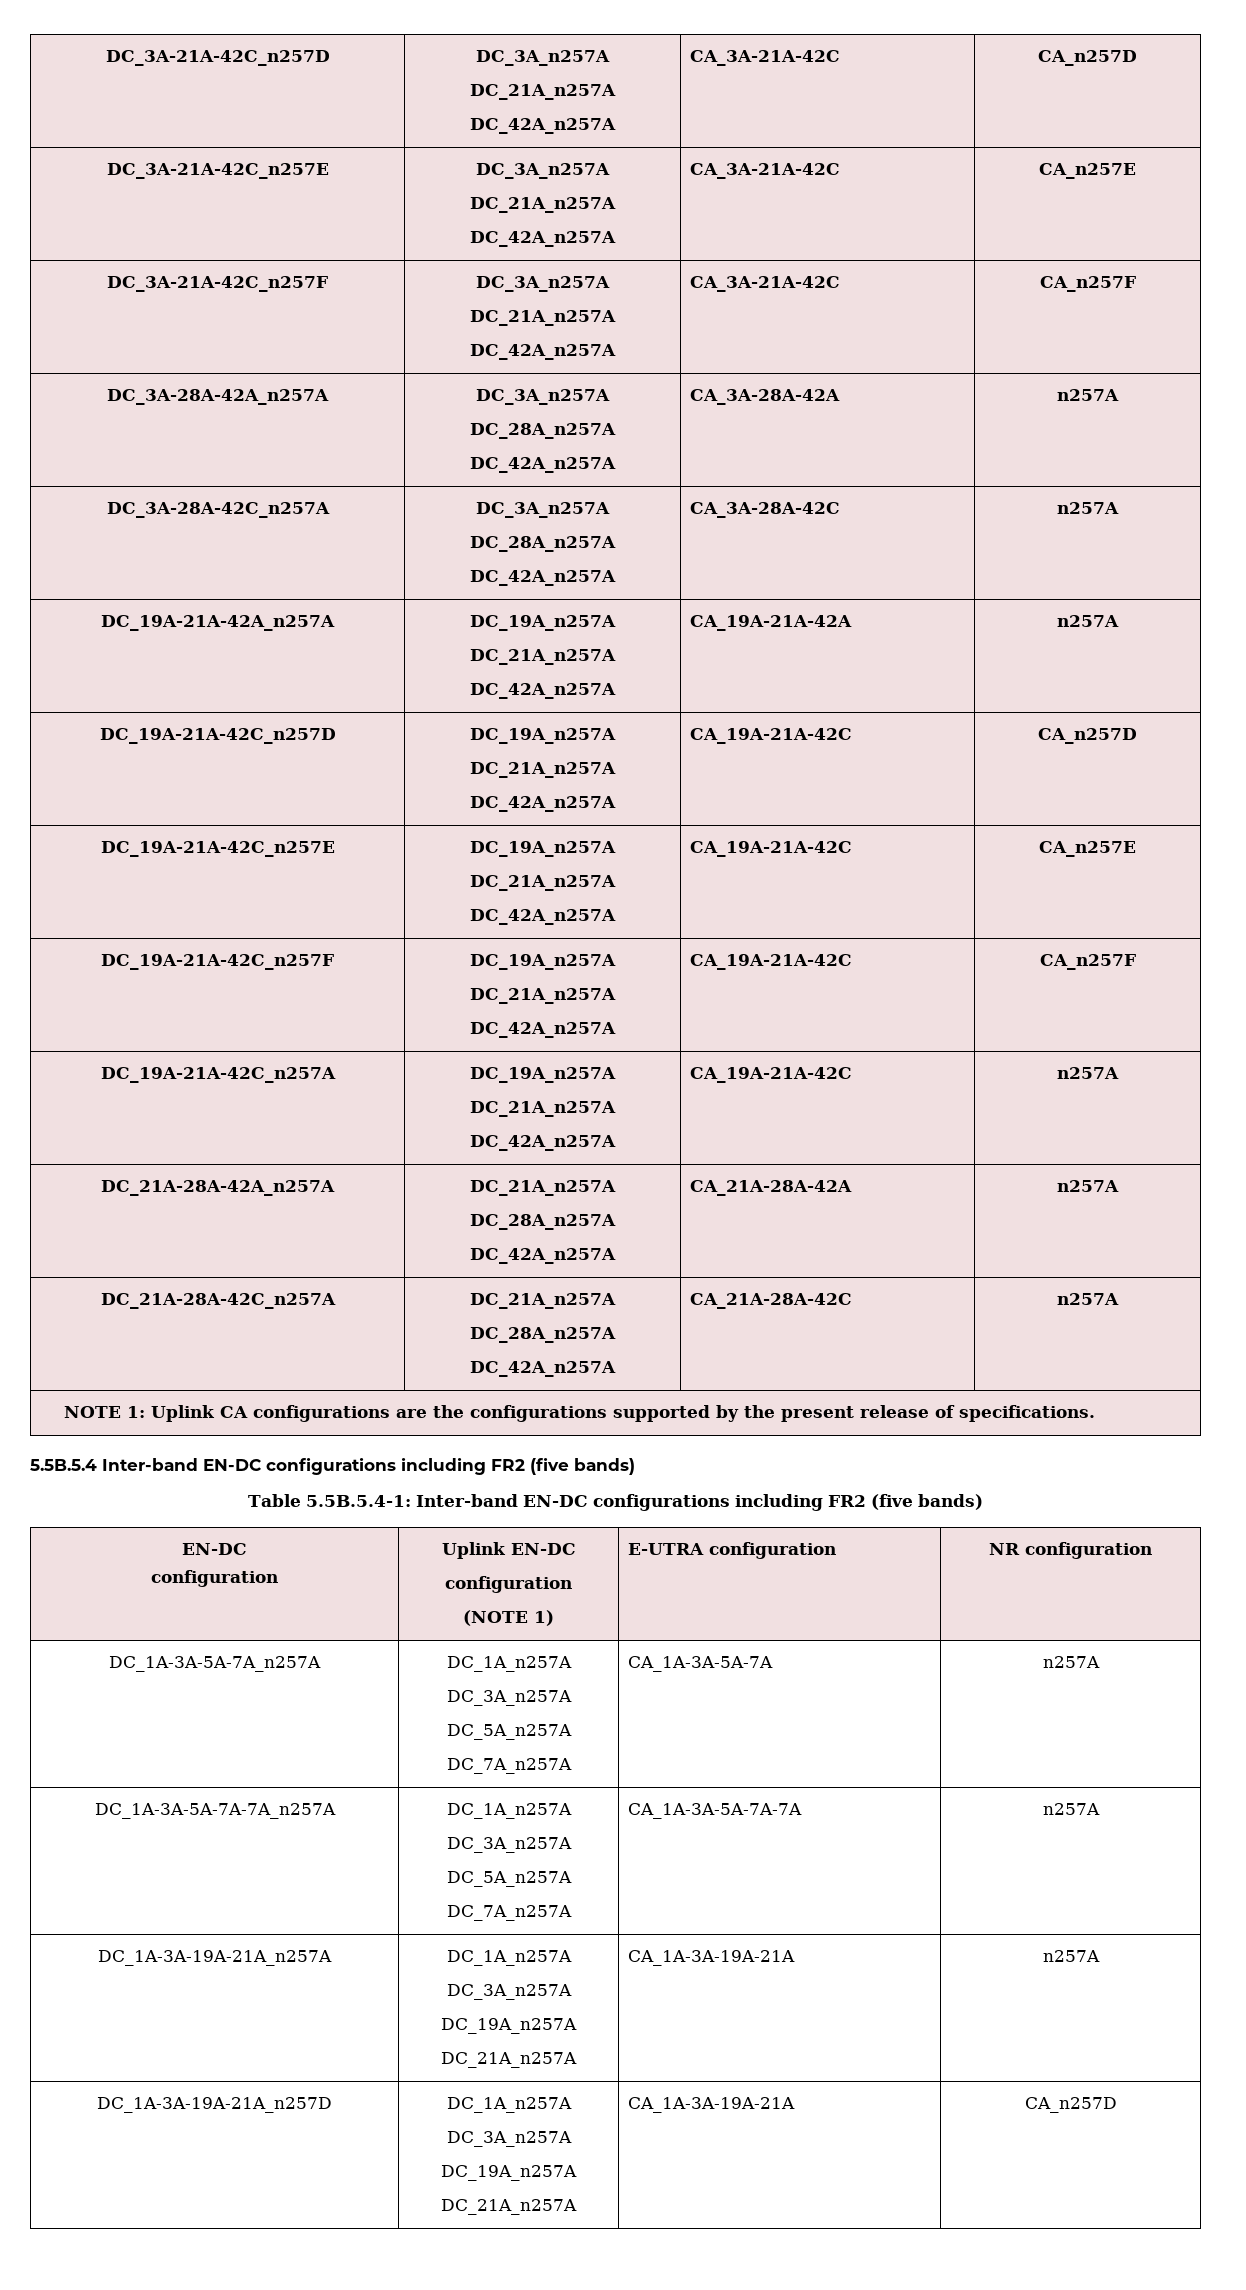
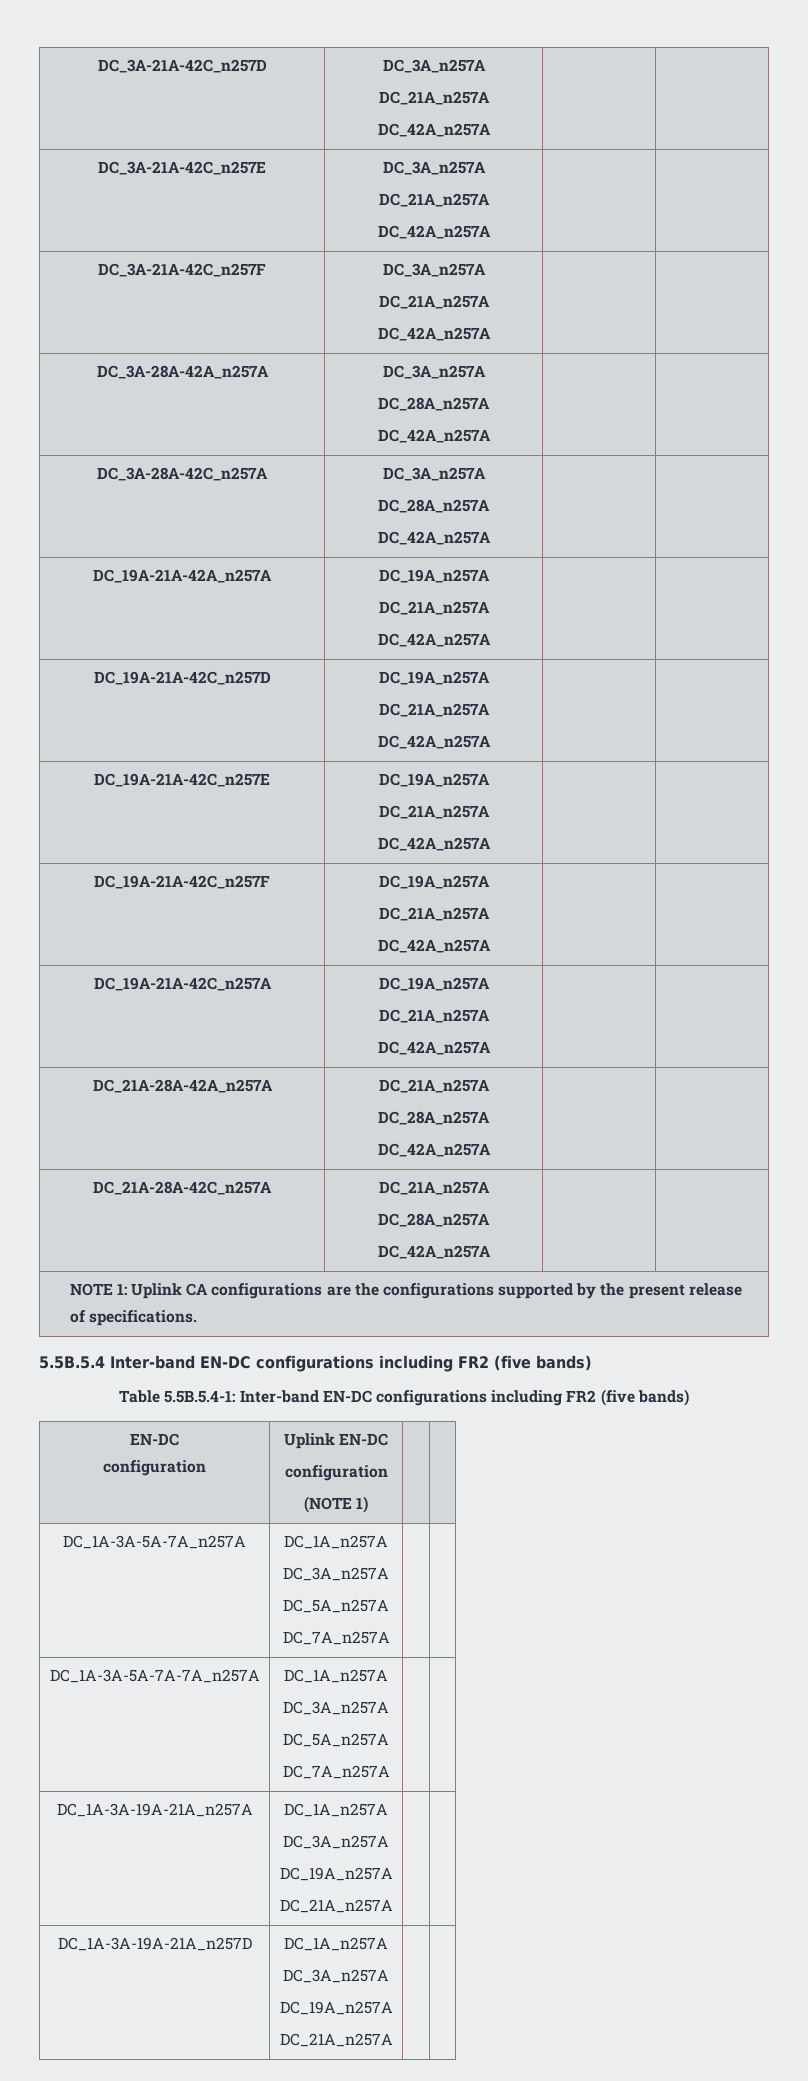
  DC_3A-21A-42C_n257D | DC_3A_n257A
  DC_21A_n257A
- DC_42A_n257A | CA_3A-21A-42C | CA_n257D
+ DC_42A_n257A | |
  DC_3A-21A-42C_n257E | DC_3A_n257A
  DC_21A_n257A
- DC_42A_n257A | CA_3A-21A-42C | CA_n257E
+ DC_42A_n257A | |
  DC_3A-21A-42C_n257F | DC_3A_n257A
  DC_21A_n257A
- DC_42A_n257A | CA_3A-21A-42C | CA_n257F
+ DC_42A_n257A | |
  DC_3A-28A-42A_n257A | DC_3A_n257A
  DC_28A_n257A
- DC_42A_n257A | CA_3A-28A-42A | n257A
+ DC_42A_n257A | |
  DC_3A-28A-42C_n257A | DC_3A_n257A
  DC_28A_n257A
- DC_42A_n257A | CA_3A-28A-42C | n257A
+ DC_42A_n257A | |
  DC_19A-21A-42A_n257A | DC_19A_n257A
  DC_21A_n257A
- DC_42A_n257A | CA_19A-21A-42A | n257A
+ DC_42A_n257A | |
  DC_19A-21A-42C_n257D | DC_19A_n257A
  DC_21A_n257A
- DC_42A_n257A | CA_19A-21A-42C | CA_n257D
+ DC_42A_n257A | |
  DC_19A-21A-42C_n257E | DC_19A_n257A
  DC_21A_n257A
- DC_42A_n257A | CA_19A-21A-42C | CA_n257E
+ DC_42A_n257A | |
  DC_19A-21A-42C_n257F | DC_19A_n257A
  DC_21A_n257A
- DC_42A_n257A | CA_19A-21A-42C | CA_n257F
+ DC_42A_n257A | |
  DC_19A-21A-42C_n257A | DC_19A_n257A
  DC_21A_n257A
- DC_42A_n257A | CA_19A-21A-42C | n257A
+ DC_42A_n257A | |
  DC_21A-28A-42A_n257A | DC_21A_n257A
  DC_28A_n257A
- DC_42A_n257A | CA_21A-28A-42A | n257A
+ DC_42A_n257A | |
  DC_21A-28A-42C_n257A | DC_21A_n257A
  DC_28A_n257A
- DC_42A_n257A | CA_21A-28A-42C | n257A
+ DC_42A_n257A | |
  Table 5.5B.5.4-1: Inter-band EN-DC configurations including FR2 (five bands)
  EN-DC
  configuration | Uplink EN-DC
  configuration
- (NOTE 1) | E-UTRA configuration | NR configuration
+ (NOTE 1) | |
  DC_1A-3A-5A-7A_n257A | DC_1A_n257A
  DC_3A_n257A
  DC_5A_n257A
- DC_7A_n257A | CA_1A-3A-5A-7A | n257A
+ DC_7A_n257A | |
  DC_1A-3A-5A-7A-7A_n257A | DC_1A_n257A
  DC_3A_n257A
  DC_5A_n257A
- DC_7A_n257A | CA_1A-3A-5A-7A-7A | n257A
+ DC_7A_n257A | |
  DC_1A-3A-19A-21A_n257A | DC_1A_n257A
  DC_3A_n257A
  DC_19A_n257A
- DC_21A_n257A | CA_1A-3A-19A-21A | n257A
+ DC_21A_n257A | |
  DC_1A-3A-19A-21A_n257D | DC_1A_n257A
  DC_3A_n257A
  DC_19A_n257A
- DC_21A_n257A | CA_1A-3A-19A-21A | CA_n257D
+ DC_21A_n257A | |

